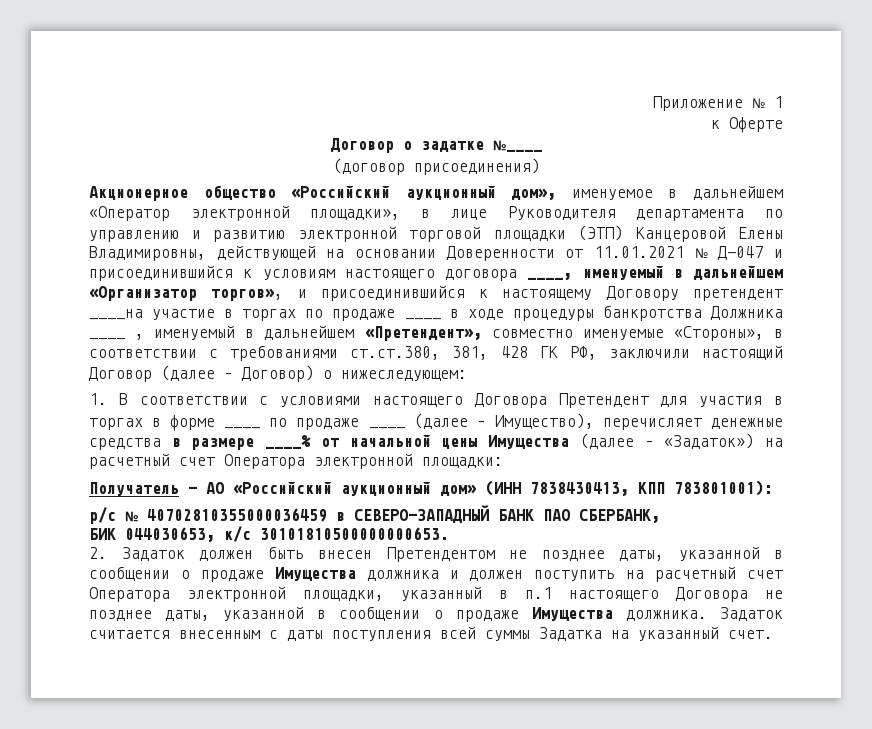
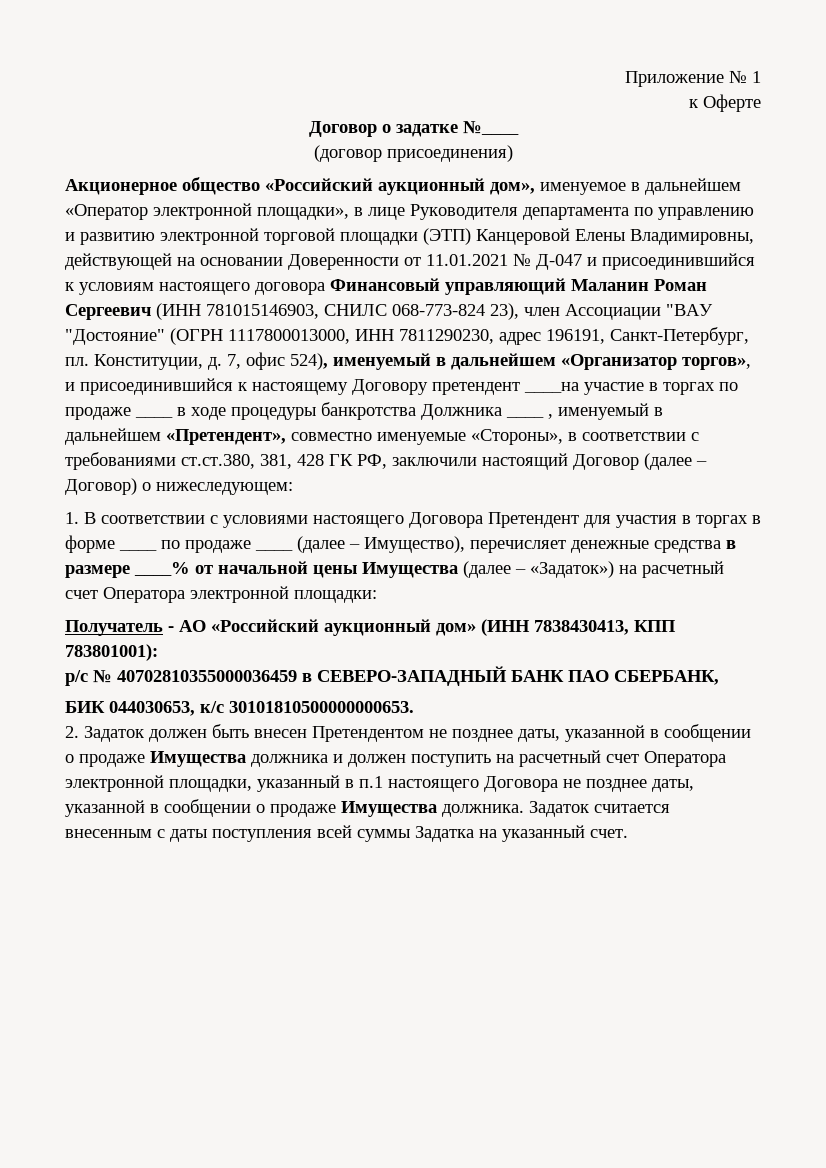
- Акционерное общество «Российский аукционный дом», именуемое в дальнейшем «Оператор электронной площадки», в лице Руководителя департамента по управлению и развитию электронной торговой площадки (ЭТП) Канцеровой Елены Владимировны, действующей на основании Доверенности от 11.01.2021 № Д-047 и присоединившийся к условиям настоящего договора ____, именуемый в дальнейшем «Организатор торгов», и присоединившийся к настоящему Договору претендент ____на участие в торгах по продаже ____ в ходе процедуры банкротства Должника ____ , именуемый в дальнейшем «Претендент», совместно именуемые «Стороны», в соответствии с требованиями ст.ст.380, 381, 428 ГК РФ, заключили настоящий Договор (далее – Договор) о нижеследующем:
+ Акционерное общество «Российский аукционный дом», именуемое в дальнейшем «Оператор электронной площадки», в лице Руководителя департамента по управлению и развитию электронной торговой площадки (ЭТП) Канцеровой Елены Владимировны, действующей на основании Доверенности от 11.01.2021 № Д-047 и присоединившийся к условиям настоящего договора Финансовый управляющий Маланин Роман Сергеевич (ИНН 781015146903, СНИЛС 068-773-824 23), член Ассоциации "ВАУ "Достояние" (ОГРН 1117800013000, ИНН 7811290230, адрес 196191, Санкт-Петербург, пл. Конституции, д. 7, офис 524), именуемый в дальнейшем «Организатор торгов», и присоединившийся к настоящему Договору претендент ____на участие в торгах по продаже ____ в ходе процедуры банкротства Должника ____ , именуемый в дальнейшем «Претендент», совместно именуемые «Стороны», в соответствии с требованиями ст.ст.380, 381, 428 ГК РФ, заключили настоящий Договор (далее – Договор) о нижеследующем:

